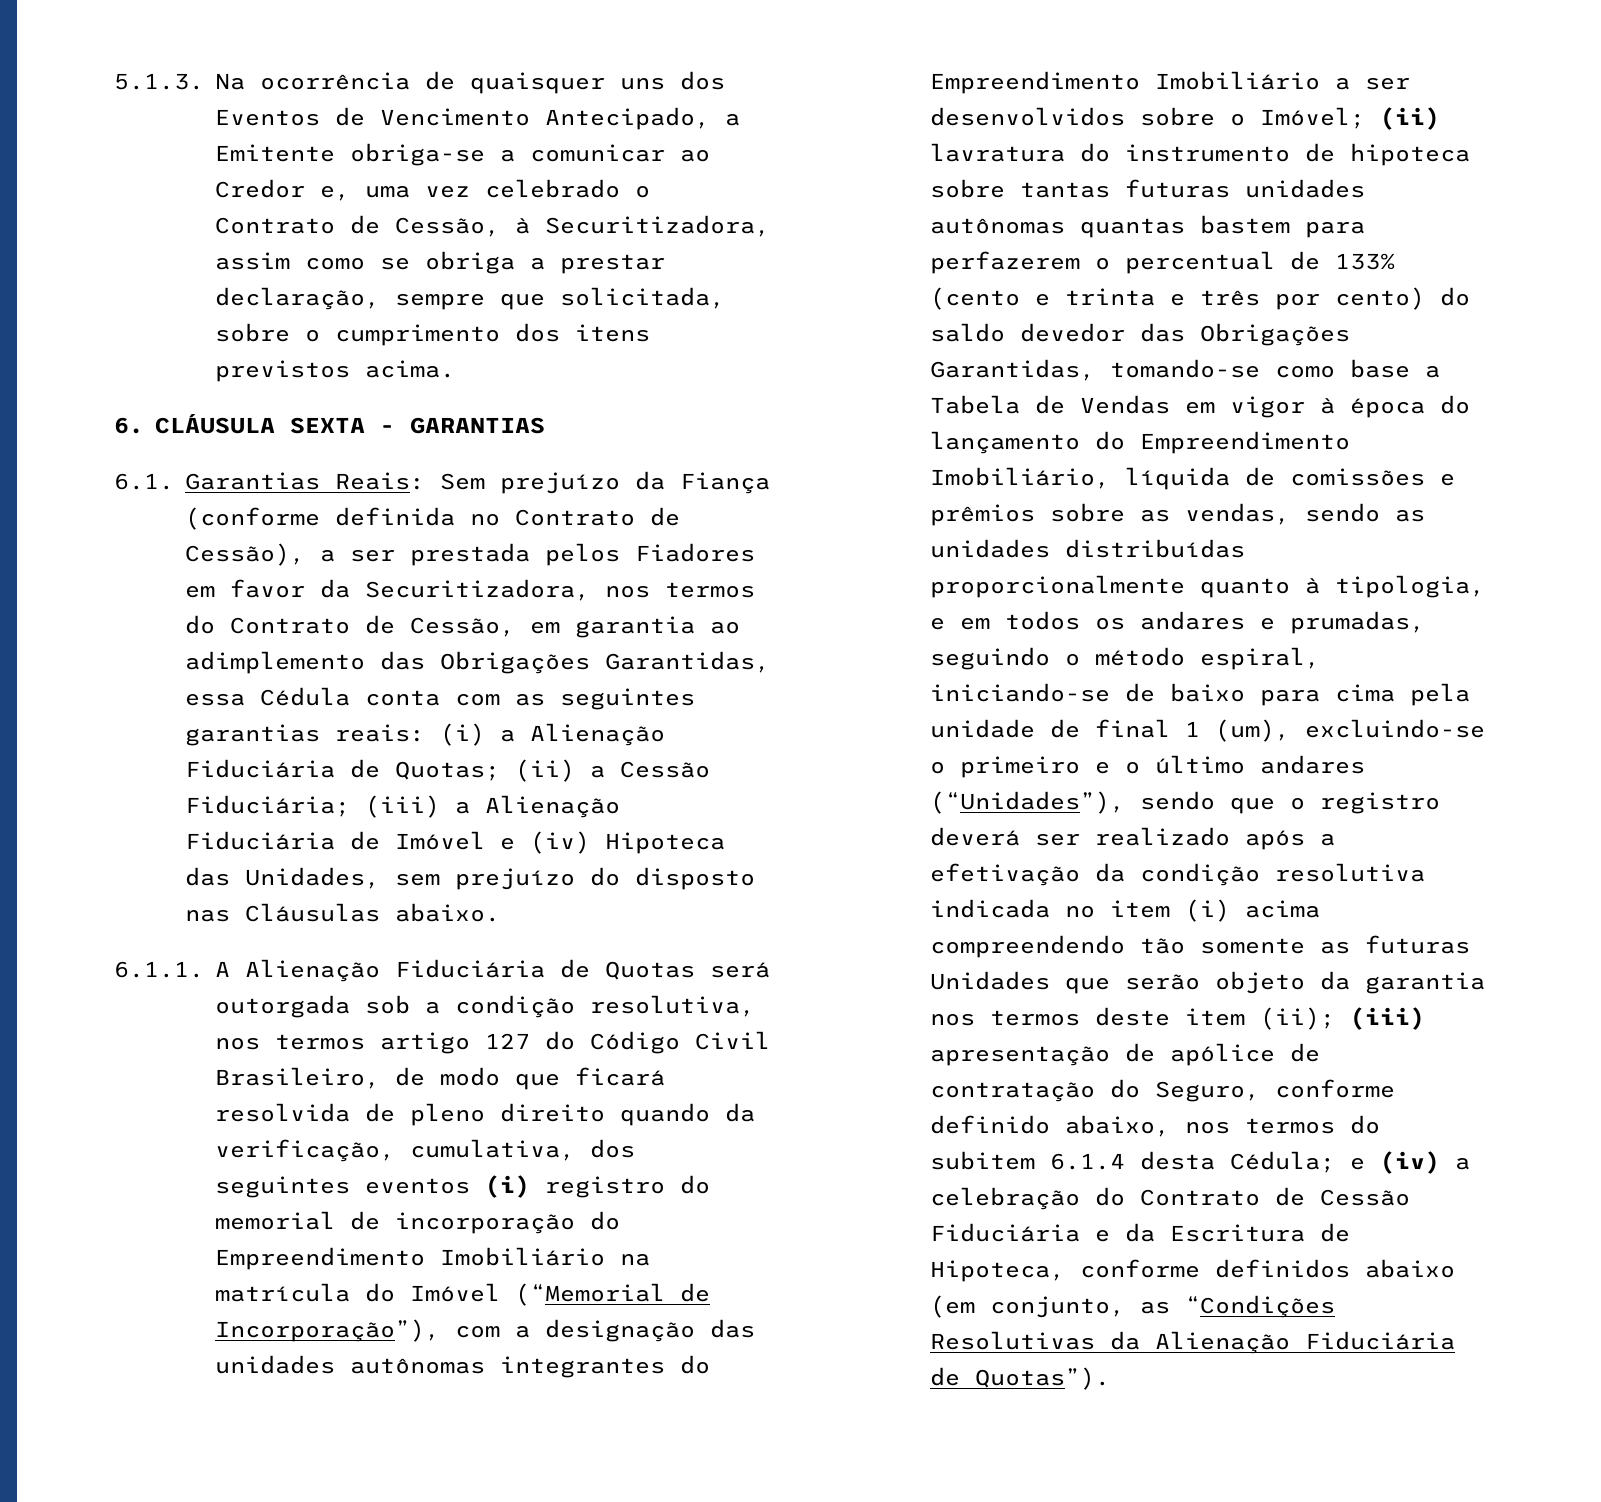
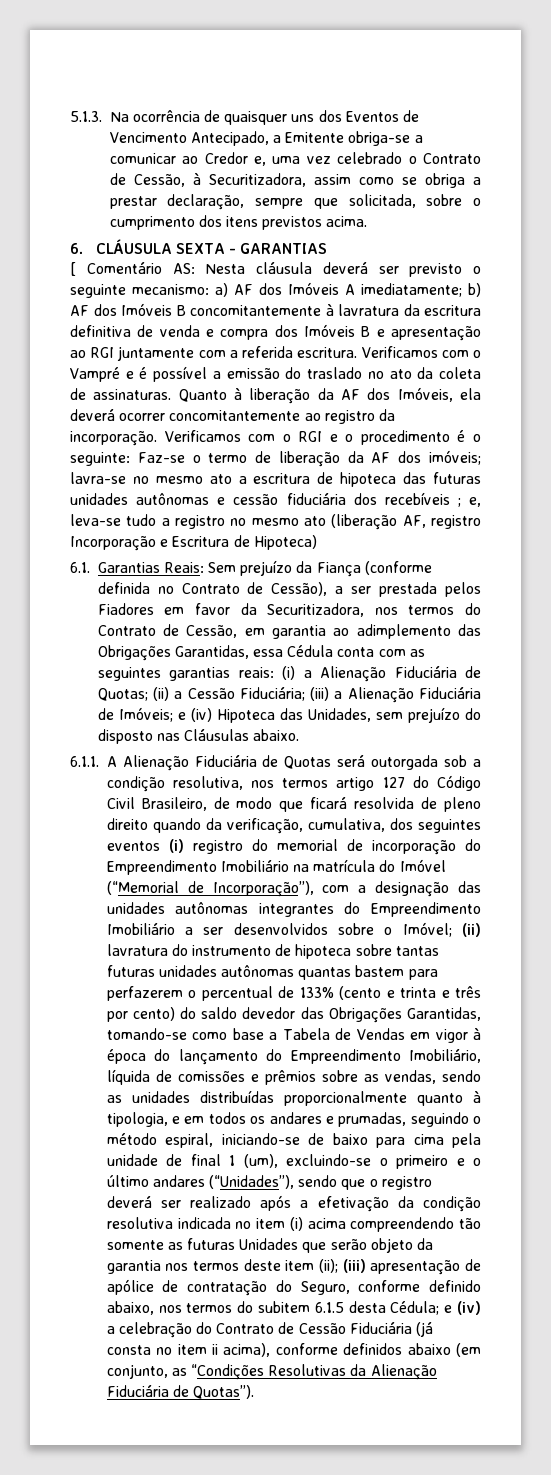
+ [ Comentário AS: Nesta cláusula deverá ser previsto o seguinte mecanismo: a) AF dos Imóveis A imediatamente; b) AF dos Imóveis B concomitantemente à lavratura da escritura definitiva de venda e compra dos Imóveis B e apresentação ao RGI juntamente com a referida escritura. Verificamos com o Vampré e é possível a emissão do traslado no ato da coleta de assinaturas. Quanto à liberação da AF dos Imóveis, ela deverá ocorrer concomitantemente ao registro da incorporação. Verificamos com o RGI e o procedimento é o seguinte: Faz-se o termo de liberação da AF dos imóveis; lavra-se no mesmo ato a escritura de hipoteca das futuras unidades autônomas e cessão fiduciária dos recebíveis ; e, leva-se tudo a registro no mesmo ato (liberação AF, registro Incorporação e Escritura de Hipoteca)
- (iii) a Alienação Fiduciária de Imóvel e (iv) Hipoteca das Unidades, sem prejuízo do disposto nas Cláusulas abaixo.
+ (iii) a Alienação Fiduciária de Imóveis; e (iv) Hipoteca das Unidades, sem prejuízo do disposto nas Cláusulas abaixo.
- (iii) apresentação de apólice de contratação do Seguro, conforme definido abaixo, nos termos do subitem 6.1.4 desta Cédula;
+ (iii) apresentação de apólice de contratação do Seguro, conforme definido abaixo, nos termos do subitem 6.1.5 desta Cédula;
- e (iv) a celebração do Contrato de Cessão Fiduciária e da Escritura de Hipoteca, conforme definidos abaixo (em conjunto, as “Condições Resolutivas da Alienação Fiduciária de Quotas”).
+ e (iv) a celebração do Contrato de Cessão Fiduciária (já consta no item ii acima), conforme definidos abaixo (em conjunto, as “Condições Resolutivas da Alienação Fiduciária de Quotas”).

